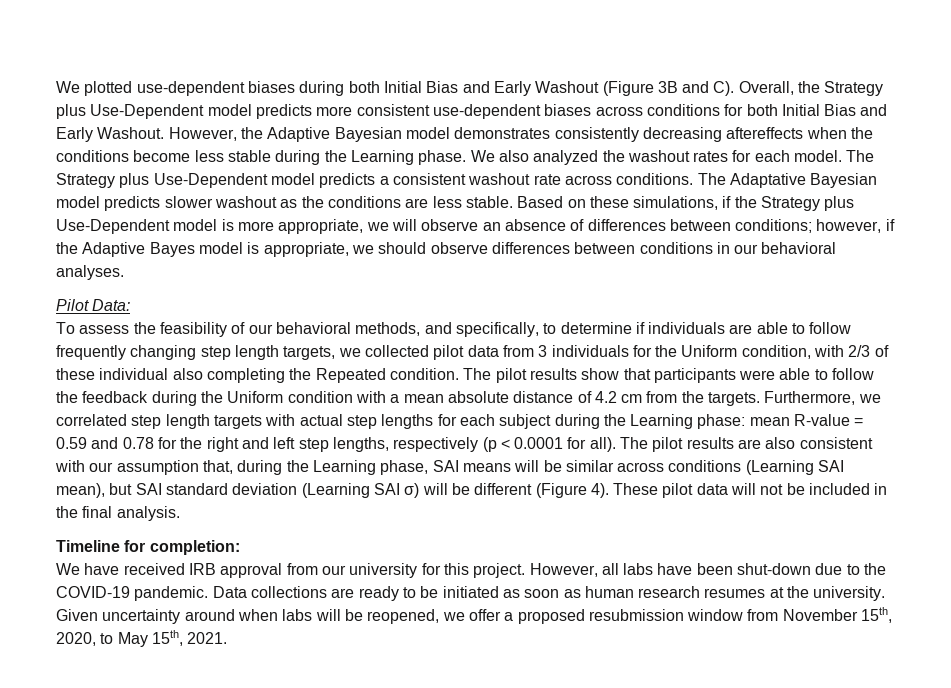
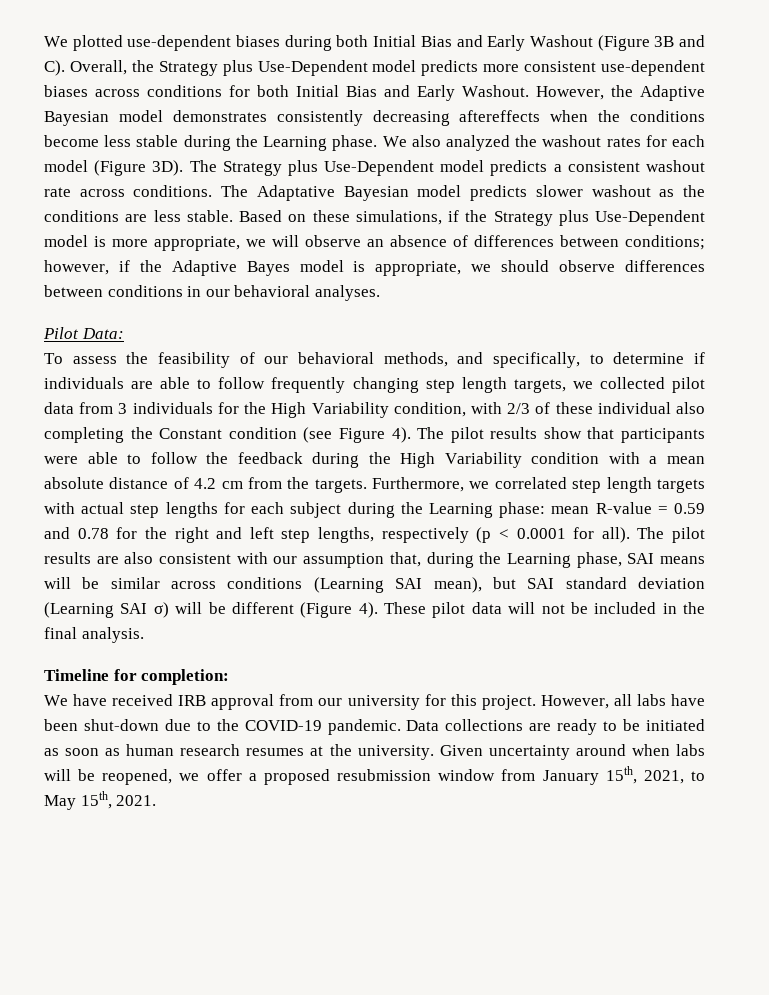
- We also analyzed the washout rates for each model.
+ We also analyzed the washout rates for each model (Figure 3D).
- To assess the feasibility of our behavioral methods, and specifically, to determine if individuals are able to follow frequently changing step length targets, we collected pilot data from 3 individuals for the Uniform condition, with 2/3 of these individual also completing the Repeated condition.
+ To assess the feasibility of our behavioral methods, and specifically, to determine if individuals are able to follow frequently changing step length targets, we collected pilot data from 3 individuals for the High Variability condition, with 2/3 of these individual also completing the Constant condition (see Figure 4).
- The pilot results show that participants were able to follow the feedback during the Uniform condition with a mean absolute distance of 4.2 cm from the targets.
+ The pilot results show that participants were able to follow the feedback during the High Variability condition with a mean absolute distance of 4.2 cm from the targets.
- Given uncertainty around when labs will be reopened, we offer a proposed resubmission window from November 15th, 2020, to May 15th, 2021.
+ Given uncertainty around when labs will be reopened, we offer a proposed resubmission window from January 15th, 2021, to May 15th, 2021.

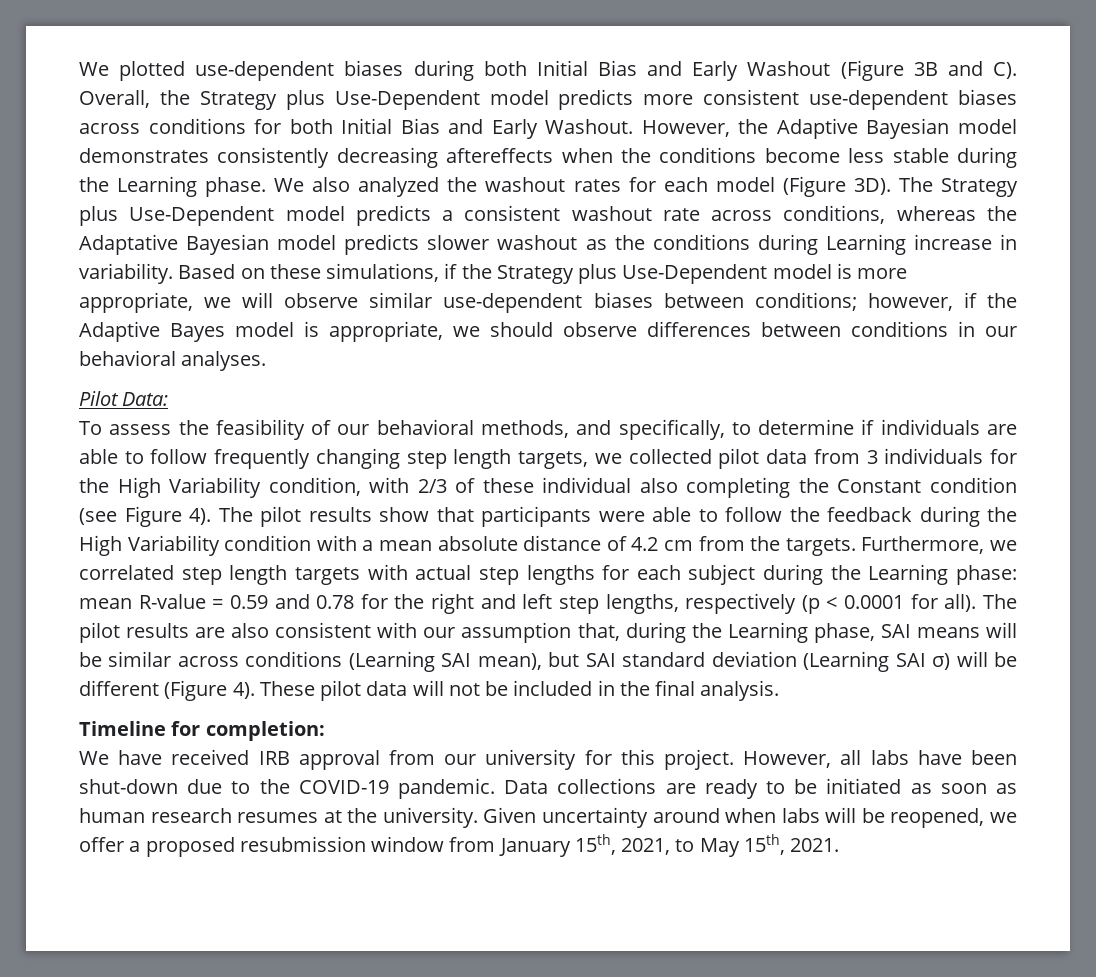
- The Strategy plus Use-Dependent model predicts a consistent washout rate across conditions. The Adaptative Bayesian model predicts slower washout as the conditions are less stable.
+ The Strategy plus Use-Dependent model predicts a consistent washout rate across conditions, whereas the Adaptative Bayesian model predicts slower washout as the conditions during Learning increase in variability.
- Based on these simulations, if the Strategy plus Use-Dependent model is more appropriate, we will observe an absence of differences between conditions; however, if the Adaptive Bayes model is appropriate, we should observe differences between conditions in our behavioral analyses.
+ Based on these simulations, if the Strategy plus Use-Dependent model is more appropriate, we will observe similar use-dependent biases between conditions; however, if the Adaptive Bayes model is appropriate, we should observe differences between conditions in our behavioral analyses.

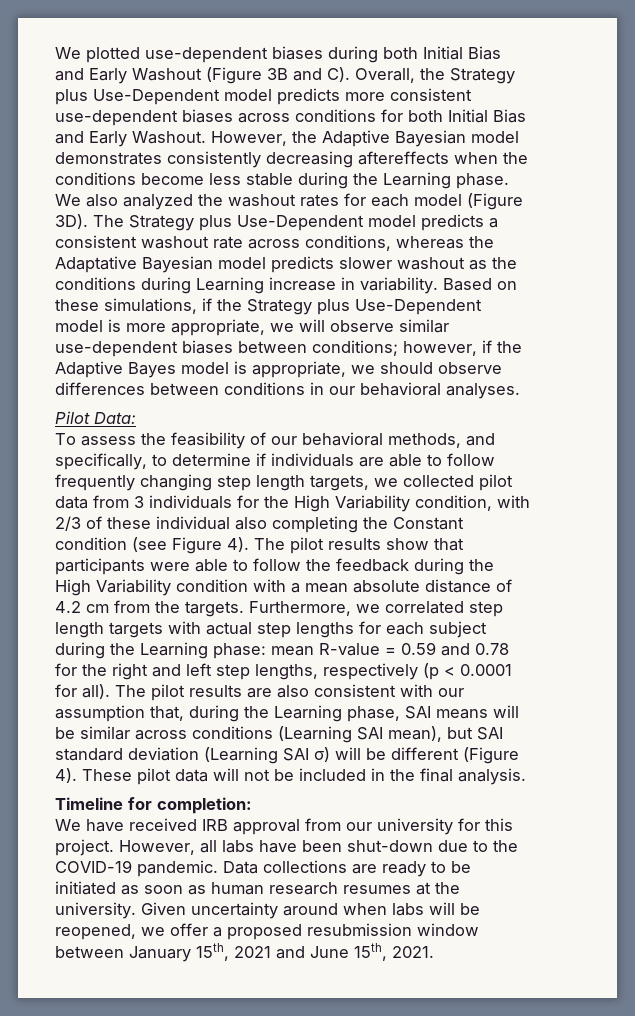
- Given uncertainty around when labs will be reopened, we offer a proposed resubmission window from January 15th, 2021, to May 15th, 2021.
+ Given uncertainty around when labs will be reopened, we offer a proposed resubmission window between January 15th, 2021 and June 15th, 2021.

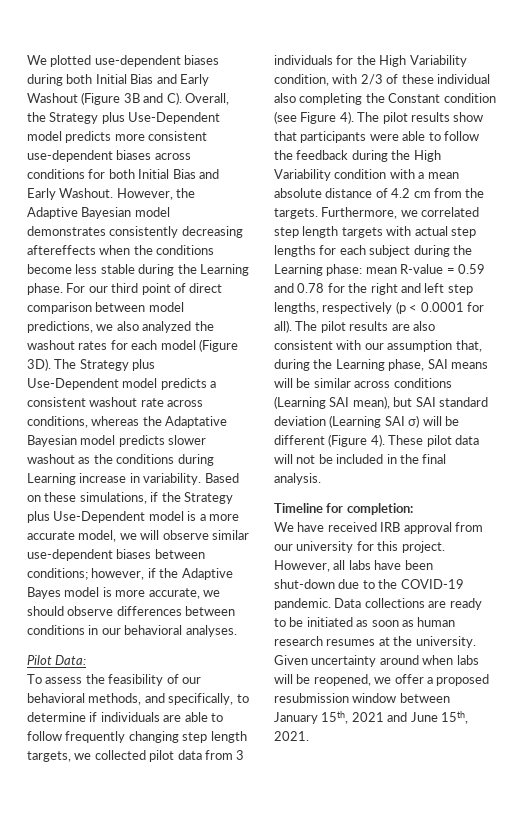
- We also analyzed the washout rates for each model (Figure 3D).
+ For our third point of direct comparison between model predictions, we also analyzed the washout rates for each model (Figure 3D).
- Based on these simulations, if the Strategy plus Use-Dependent model is more appropriate, we will observe similar use-dependent biases between conditions; however, if the Adaptive Bayes model is appropriate, we should observe differences between conditions in our behavioral analyses.
+ Based on these simulations, if the Strategy plus Use-Dependent model is a more accurate model, we will observe similar use-dependent biases between conditions; however, if the Adaptive Bayes model is more accurate, we should observe differences between conditions in our behavioral analyses.

